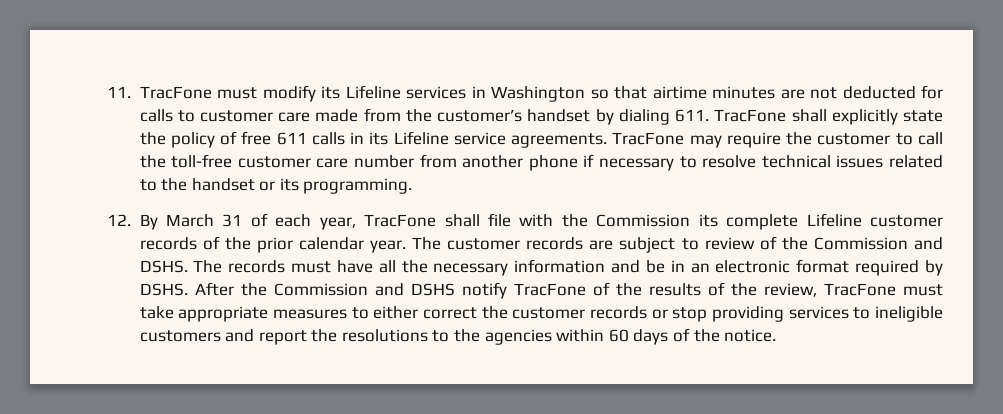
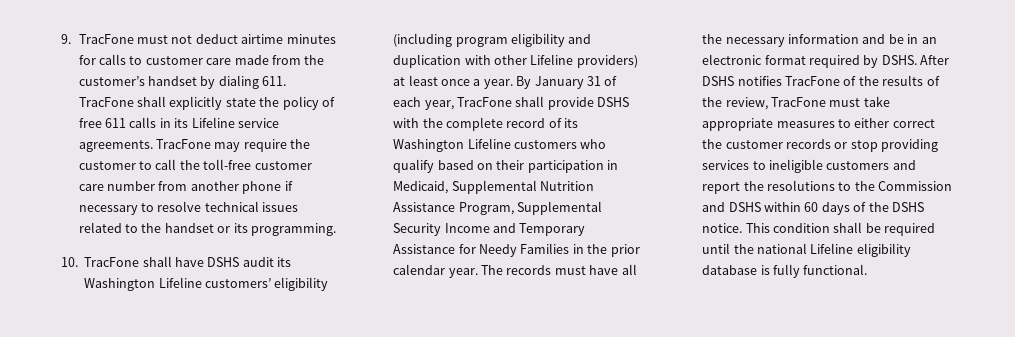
- 11. TracFone must modify its Lifeline services in Washington so that airtime minutes are not deducted for calls to customer care made from the customer’s handset by dialing 611. TracFone shall explicitly state the policy of free 611 calls in its Lifeline service agreements.
+ 9. TracFone must not deduct airtime minutes for calls to customer care made from the customer’s handset by dialing 611. TracFone shall explicitly state the policy of free 611 calls in its Lifeline service agreements.
- 12. By March 31 of each year, TracFone shall file with the Commission its complete Lifeline customer records of the prior calendar year.
+ 10. TracFone shall have DSHS audit its Washington Lifeline customers’ eligibility (including program eligibility and duplication with other Lifeline providers) at least once a year. By January 31 of each year, TracFone shall provide DSHS with the complete record of its Washington Lifeline customers who qualify based on their participation in Medicaid, Supplemental Nutrition Assistance Program, Supplemental Security Income and Temporary Assistance for Needy Families in the prior calendar year.
- The customer records are subject to review of the Commission and DSHS. The records must have all the necessary information and be in an electronic format required by DSHS.
+ The records must have all the necessary information and be in an electronic format required by DSHS.
- After the Commission and DSHS notify TracFone of the results of the review, TracFone must take appropriate measures to either correct the customer records or stop providing services to ineligible customers and report the resolutions to the agencies within 60 days of the notice.
+ After DSHS notifies TracFone of the results of the review, TracFone must take appropriate measures to either correct the customer records or stop providing services to ineligible customers and report the resolutions to the Commission and DSHS within 60 days of the DSHS notice. This condition shall be required until the national Lifeline eligibility database is fully functional.

